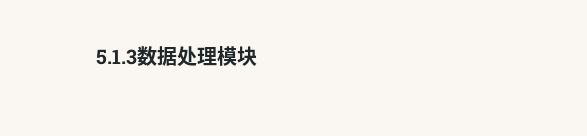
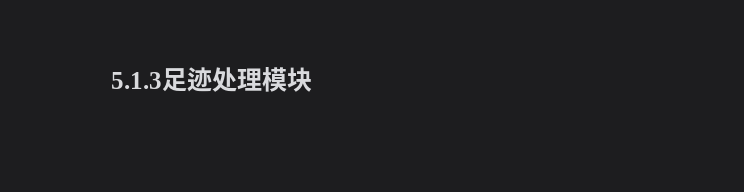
- 5.1.3数据处理模块
+ 5.1.3足迹处理模块

